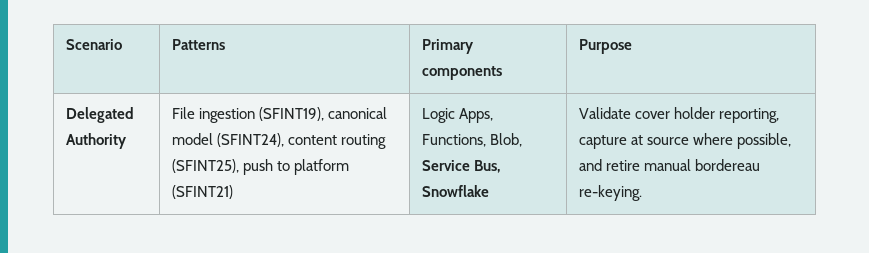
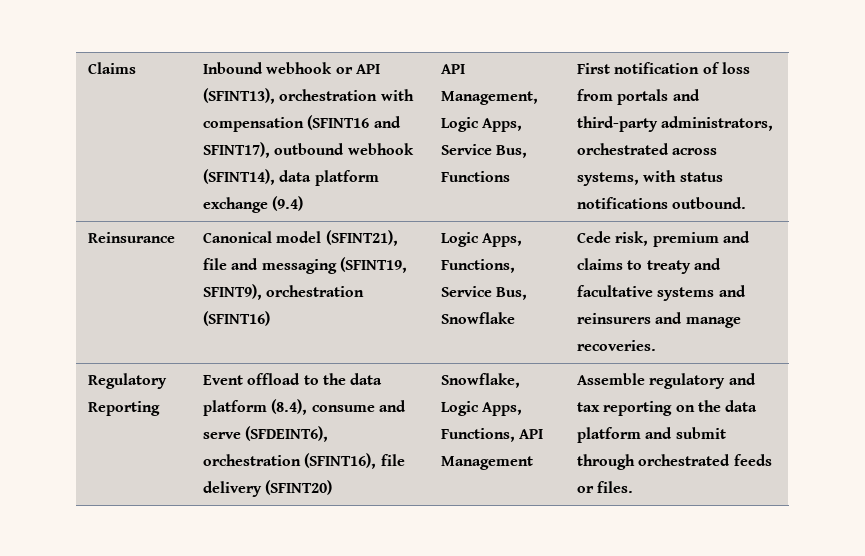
- Scenario | Patterns | Primary components | Purpose
- Delegated Authority | File ingestion (SFINT19), canonical model (SFINT24), content routing (SFINT25), push to platform (SFINT21) | Logic Apps, Functions, Blob, Service Bus, Snowflake | Validate cover holder reporting, capture at source where possible, and retire manual bordereau re-keying.
+ Claims | Inbound webhook or API (SFINT13), orchestration with compensation (SFINT16 and SFINT17), outbound webhook (SFINT14), data platform exchange (9.4) | API Management, Logic Apps, Service Bus, Functions | First notification of loss from portals and third-party administrators, orchestrated across systems, with status notifications outbound.
+ Reinsurance | Canonical model (SFINT21), file and messaging (SFINT19, SFINT9), orchestration (SFINT16) | Logic Apps, Functions, Service Bus, Snowflake | Cede risk, premium and claims to treaty and facultative systems and reinsurers and manage recoveries.
+ Regulatory Reporting | Event offload to the data platform (8.4), consume and serve (SFDEINT6), orchestration (SFINT16), file delivery (SFINT20) | Snowflake, Logic Apps, Functions, API Management | Assemble regulatory and tax reporting on the data platform and submit through orchestrated feeds or files.

